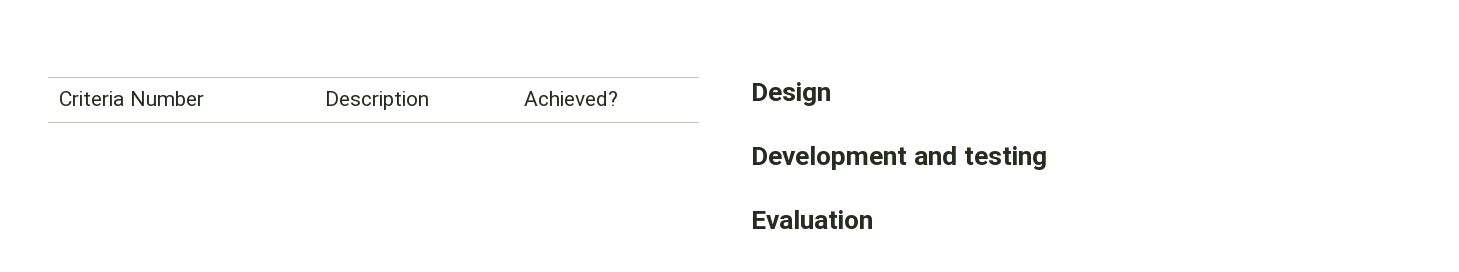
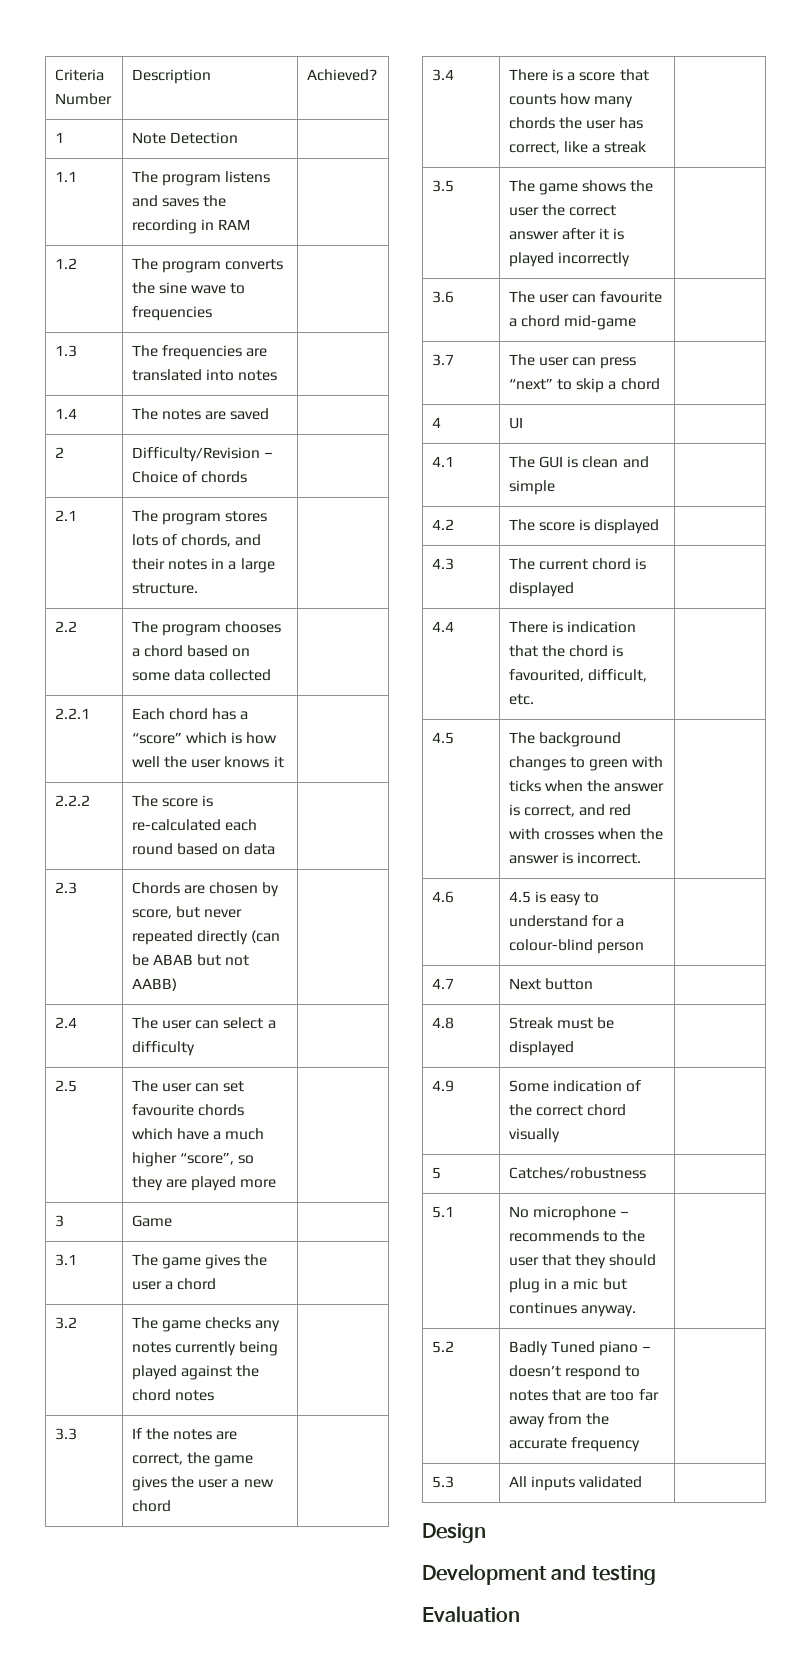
+ 1 | Note Detection |
+ 1.1 | The program listens and saves the recording in RAM |
+ 1.2 | The program converts the sine wave to frequencies |
+ 1.3 | The frequencies are translated into notes |
+ 1.4 | The notes are saved |
+ 2 | Difficulty/Revision – Choice of chords |
+ 2.1 | The program stores lots of chords, and their notes in a large structure. |
+ 2.2 | The program chooses a chord based on some data collected |
+ 2.2.1 | Each chord has a “score” which is how well the user knows it |
+ 2.2.2 | The score is re-calculated each round based on data |
+ 2.3 | Chords are chosen by score, but never repeated directly (can be ABAB but not AABB) |
+ 2.4 | The user can select a difficulty |
+ 2.5 | The user can set favourite chords which have a much higher “score”, so they are played more |
+ 3 | Game |
+ 3.1 | The game gives the user a chord |
+ 3.2 | The game checks any notes currently being played against the chord notes |
+ 3.3 | If the notes are correct, the game gives the user a new chord |
+ 3.4 | There is a score that counts how many chords the user has correct, like a streak |
+ 3.5 | The game shows the user the correct answer after it is played incorrectly |
+ 3.6 | The user can favourite a chord mid-game |
+ 3.7 | The user can press “next” to skip a chord |
+ 4 | UI |
+ 4.1 | The GUI is clean and simple |
+ 4.2 | The score is displayed |
+ 4.3 | The current chord is displayed |
+ 4.4 | There is indication that the chord is favourited, difficult, etc. |
+ 4.5 | The background changes to green with ticks when the answer is correct, and red with crosses when the answer is incorrect. |
+ 4.6 | 4.5 is easy to understand for a colour-blind person |
+ 4.7 | Next button |
+ 4.8 | Streak must be displayed |
+ 4.9 | Some indication of the correct chord visually |
+ 5 | Catches/robustness |
+ 5.1 | No microphone – recommends to the user that they should plug in a mic but continues anyway. |
+ 5.2 | Badly Tuned piano – doesn’t respond to notes that are too far away from the accurate frequency |
+ 5.3 | All inputs validated |

